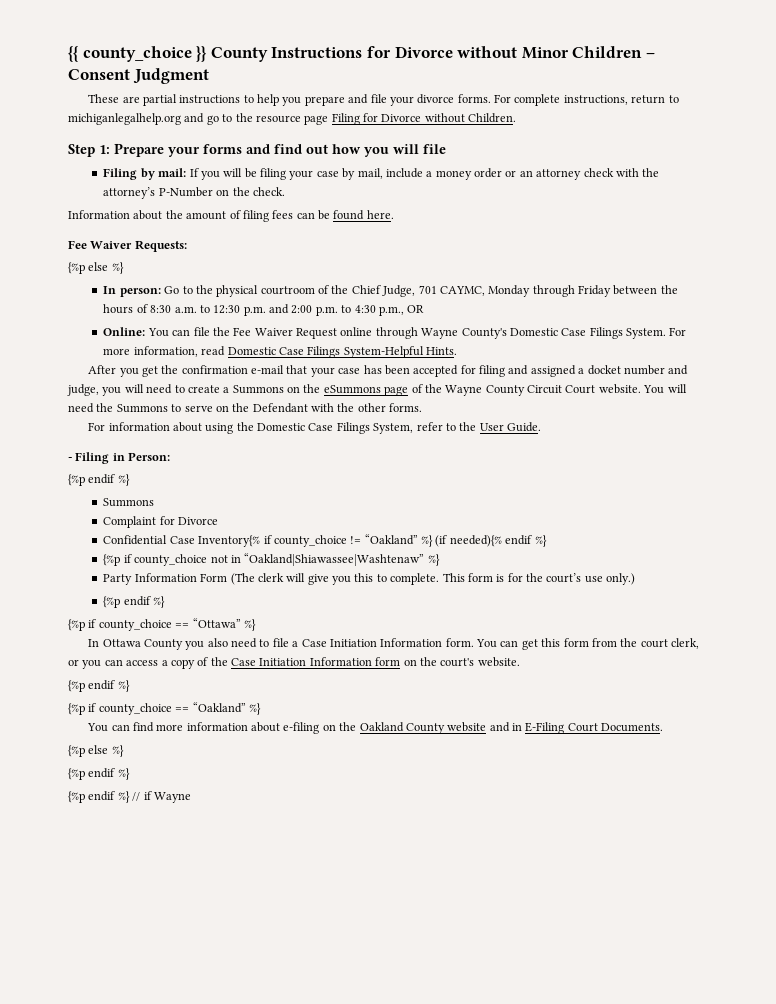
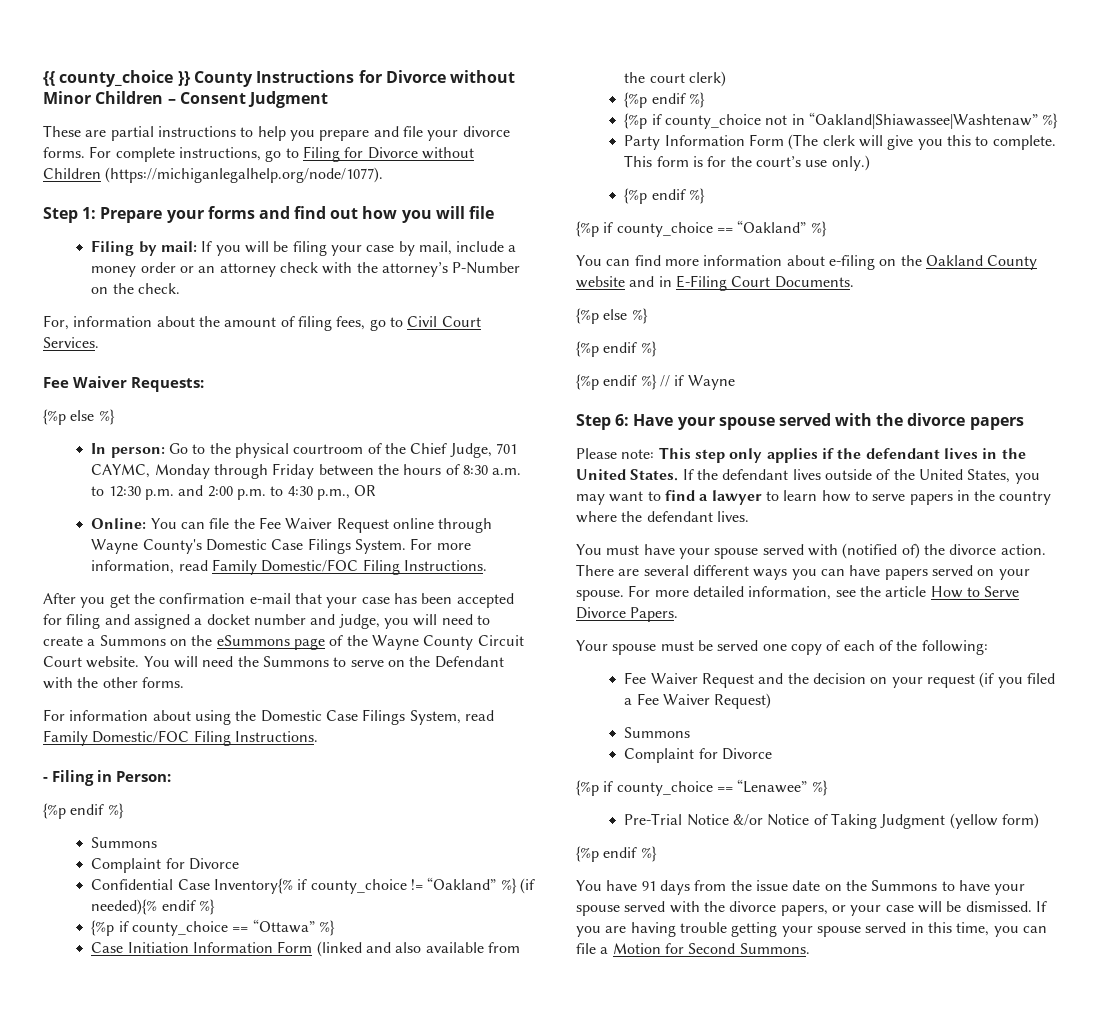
- For complete instructions, return to michiganlegalhelp.org and go to the resource page Filing for Divorce without Children.
+ For complete instructions, go to Filing for Divorce without Children (https://michiganlegalhelp.org/node/1077).
- Information about the amount of filing fees can be found here.
+ For, information about the amount of filing fees, go to Civil Court Services.
- For more information, read Domestic Case Filings System-Helpful Hints.
+ For more information, read Family Domestic/FOC Filing Instructions.
- For information about using the Domestic Case Filings System, refer to the User Guide.
+ For information about using the Domestic Case Filings System, read Family Domestic/FOC Filing Instructions.
+ {%p if county_choice == “Ottawa” %}
+ Case Initiation Information Form (linked and also available from the court clerk)
+ {%p endif %}
- {%p if county_choice == “Ottawa” %}
- In Ottawa County you also need to file a Case Initiation Information form. You can get this form from the court clerk, or you can access a copy of the Case Initiation Information form on the court's website.
- {%p endif %}
+ Step 6: Have your spouse served with the divorce papers
+ Please note: This step only applies if the defendant lives in the United States. If the defendant lives outside of the United States, you may want to find a lawyer to learn how to serve papers in the country where the defendant lives.
+ You must have your spouse served with (notified of) the divorce action. There are several different ways you can have papers served on your spouse. For more detailed information, see the article How to Serve Divorce Papers.
+ Your spouse must be served one copy of each of the following:
+ Fee Waiver Request and the decision on your request (if you filed a Fee Waiver Request)
+ Summons
+ Complaint for Divorce
+ {%p if county_choice == “Lenawee” %}
+ Pre-Trial Notice &/or Notice of Taking Judgment (yellow form)
+ {%p endif %}
+ You have 91 days from the issue date on the Summons to have your spouse served with the divorce papers, or your case will be dismissed. If you are having trouble getting your spouse served in this time, you can file a Motion for Second Summons.

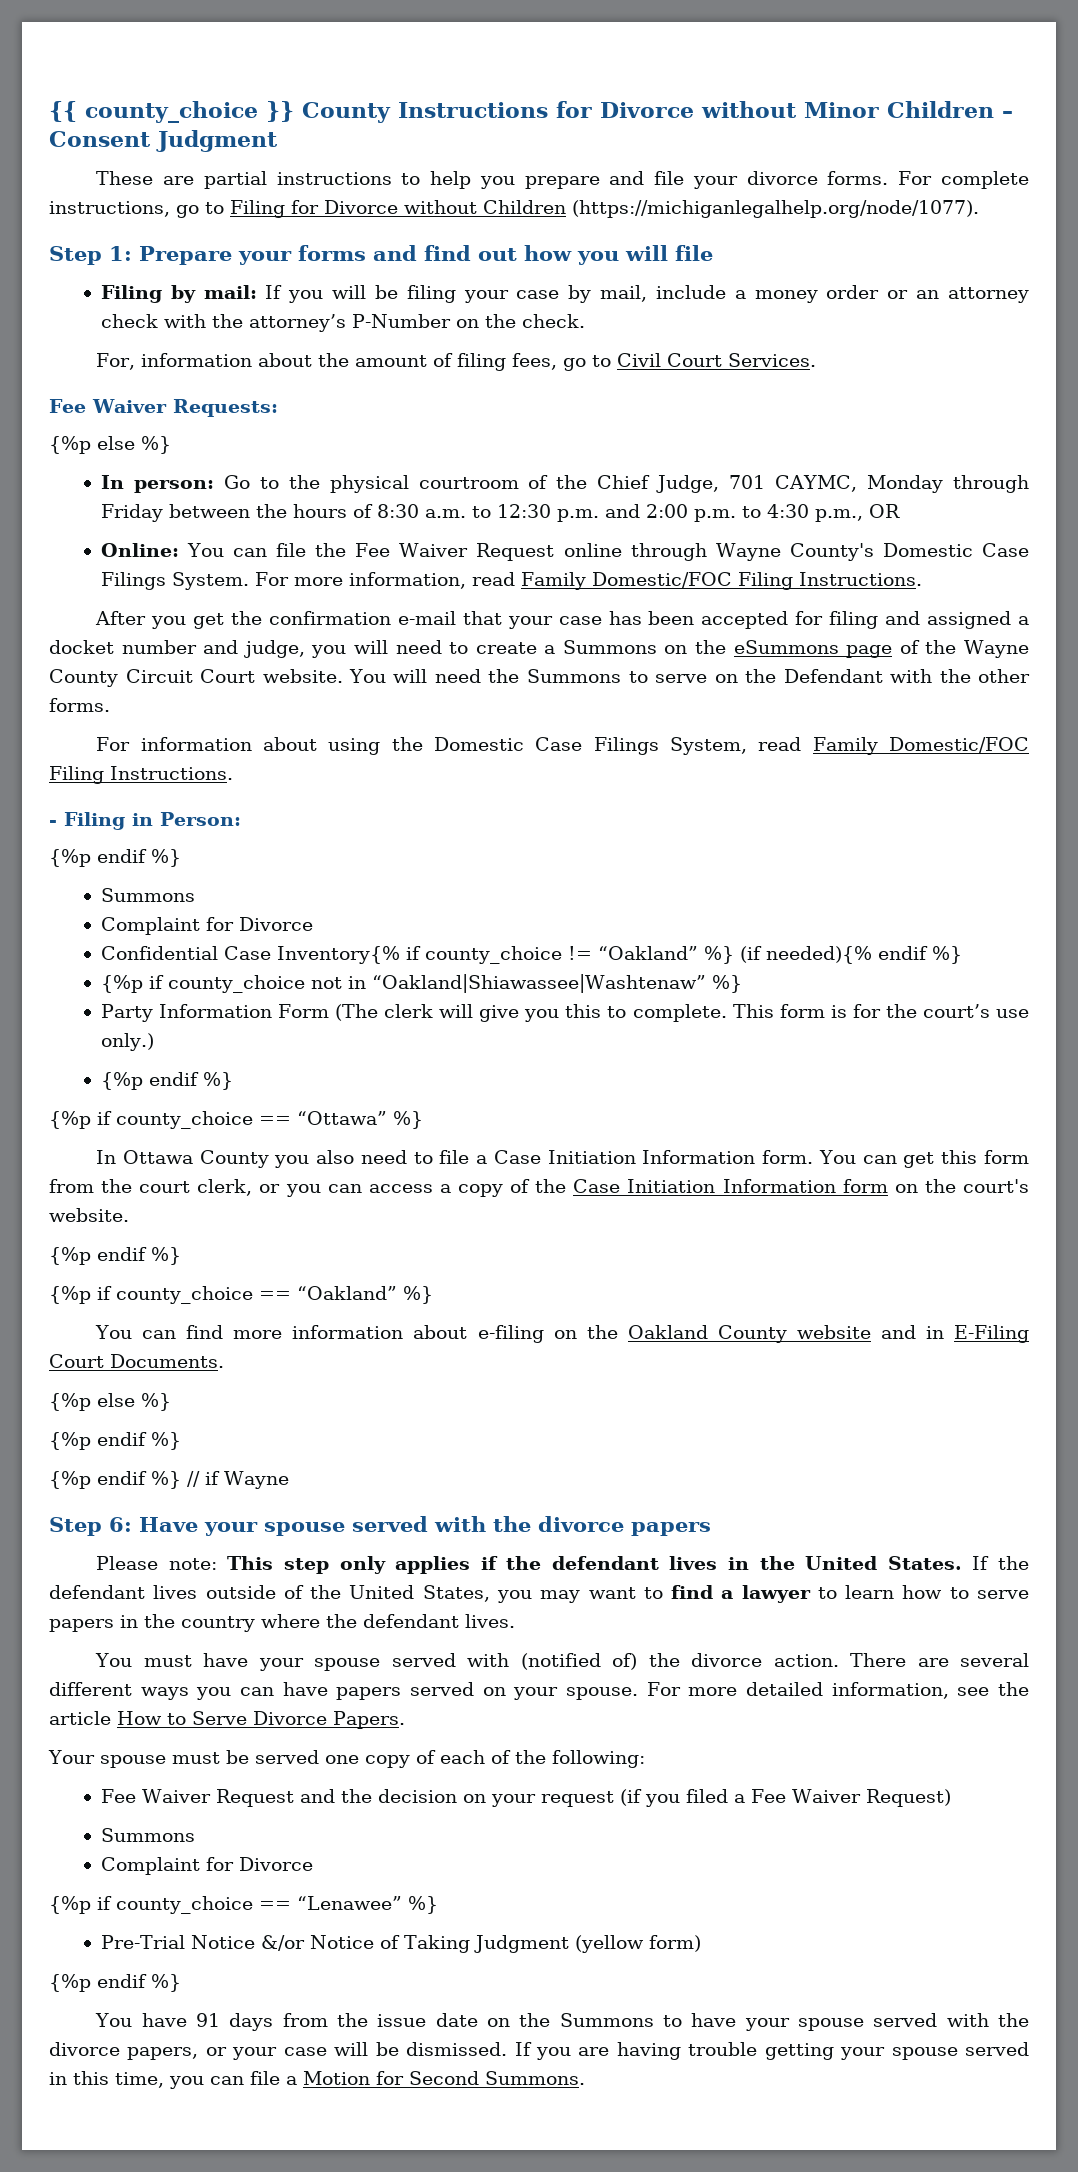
- {%p if county_choice == “Ottawa” %}
- Case Initiation Information Form (linked and also available from the court clerk)
- {%p endif %}
+ {%p if county_choice == “Ottawa” %}
+ In Ottawa County you also need to file a Case Initiation Information form. You can get this form from the court clerk, or you can access a copy of the Case Initiation Information form on the court's website.
+ {%p endif %}

